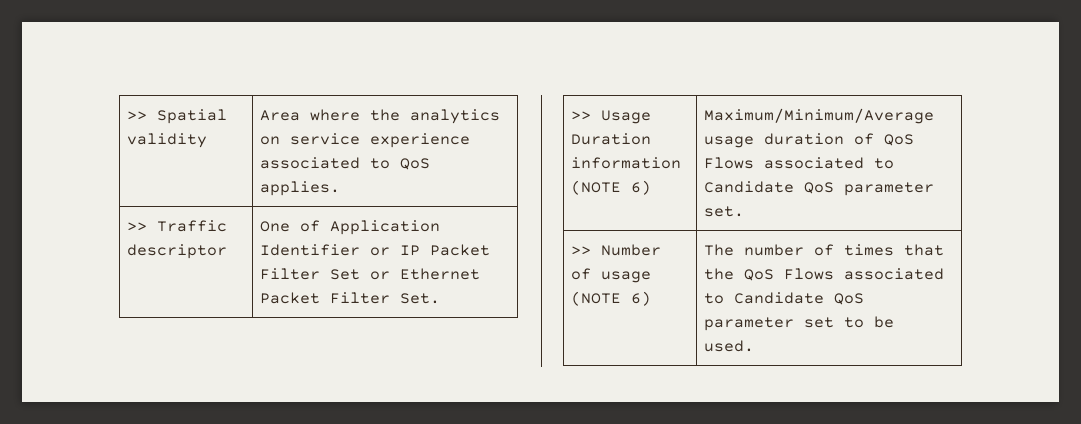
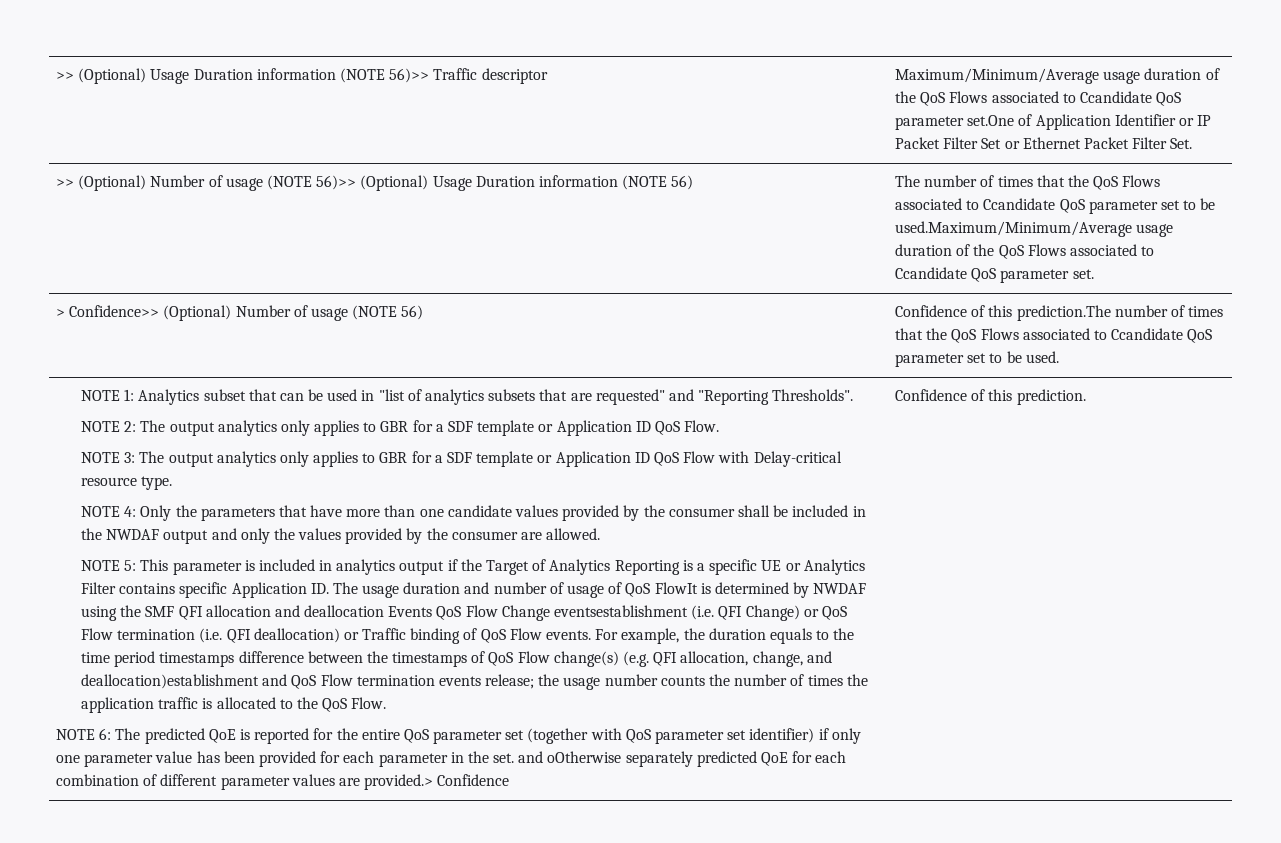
- >> Spatial validity | Area where the analytics on service experience associated to QoS applies.
- >> Traffic descriptor | One of Application Identifier or IP Packet Filter Set or Ethernet Packet Filter Set.
+ >> (Optional) Usage Duration information (NOTE 56)>> Traffic descriptor | Maximum/Minimum/Average usage duration of the QoS Flows associated to Ccandidate QoS parameter set.One of Application Identifier or IP Packet Filter Set or Ethernet Packet Filter Set.
- >> Usage Duration information (NOTE 6) | Maximum/Minimum/Average usage duration of QoS Flows associated to Candidate QoS parameter set.
- >> Number of usage (NOTE 6) | The number of times that the QoS Flows associated to Candidate QoS parameter set to be used.
+ >> (Optional) Number of usage (NOTE 56)>> (Optional) Usage Duration information (NOTE 56) | The number of times that the QoS Flows associated to Ccandidate QoS parameter set to be used.Maximum/Minimum/Average usage duration of the QoS Flows associated to Ccandidate QoS parameter set.
+ > Confidence>> (Optional) Number of usage (NOTE 56) | Confidence of this prediction.The number of times that the QoS Flows associated to Ccandidate QoS parameter set to be used.
+ NOTE 1: Analytics subset that can be used in "list of analytics subsets that are requested" and "Reporting Thresholds".
+ NOTE 2: The output analytics only applies to GBR for a SDF template or Application ID QoS Flow.
+ NOTE 3: The output analytics only applies to GBR for a SDF template or Application ID QoS Flow with Delay-critical resource type.
+ NOTE 4: Only the parameters that have more than one candidate values provided by the consumer shall be included in the NWDAF output and only the values provided by the consumer are allowed.
+ NOTE 5: This parameter is included in analytics output if the Target of Analytics Reporting is a specific UE or Analytics Filter contains specific Application ID. The usage duration and number of usage of QoS FlowIt is determined by NWDAF using the SMF QFI allocation and deallocation Events QoS Flow Change eventsestablishment (i.e. QFI Change) or QoS Flow termination (i.e. QFI deallocation) or Traffic binding of QoS Flow events. For example, the duration equals to the time period timestamps difference between the timestamps of QoS Flow change(s) (e.g. QFI allocation, change, and deallocation)establishment and QoS Flow termination events release; the usage number counts the number of times the application traffic is allocated to the QoS Flow.
+ NOTE 6: The predicted QoE is reported for the entire QoS parameter set (together with QoS parameter set identifier) if only one parameter value has been provided for each parameter in the set. and oOtherwise separately predicted QoE for each combination of different parameter values are provided.> Confidence | Confidence of this prediction.

